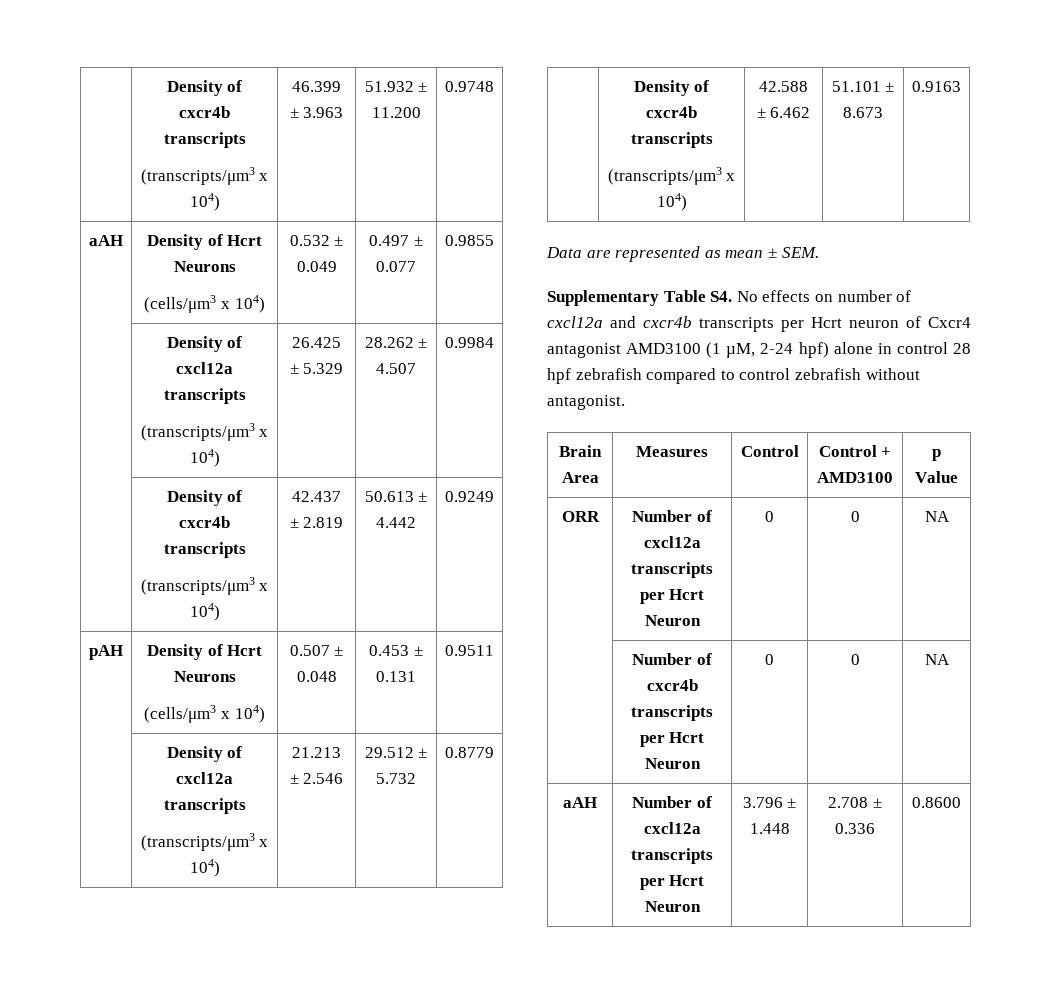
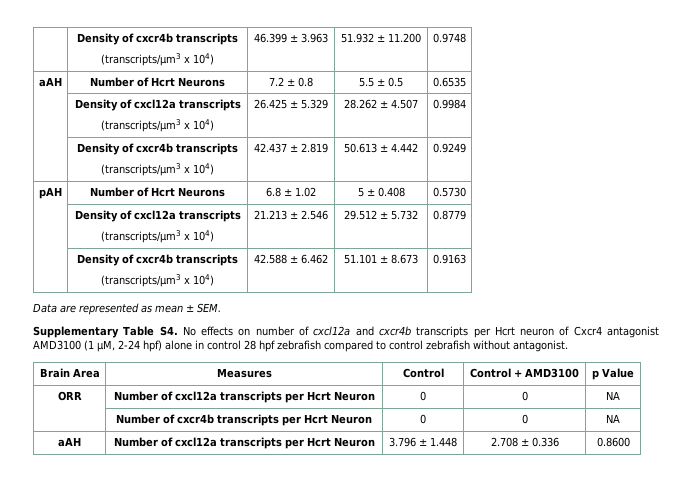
- aAH | Density of Hcrt Neurons
- (cells/μm3 x 104) | 0.532 ± 0.049 | 0.497 ± 0.077 | 0.9855
+ aAH | Number of Hcrt Neurons | 7.2 ± 0.8 | 5.5 ± 0.5 | 0.6535
- pAH | Density of Hcrt Neurons
- (cells/μm3 x 104) | 0.507 ± 0.048 | 0.453 ± 0.131 | 0.9511
+ pAH | Number of Hcrt Neurons | 6.8 ± 1.02 | 5 ± 0.408 | 0.5730

